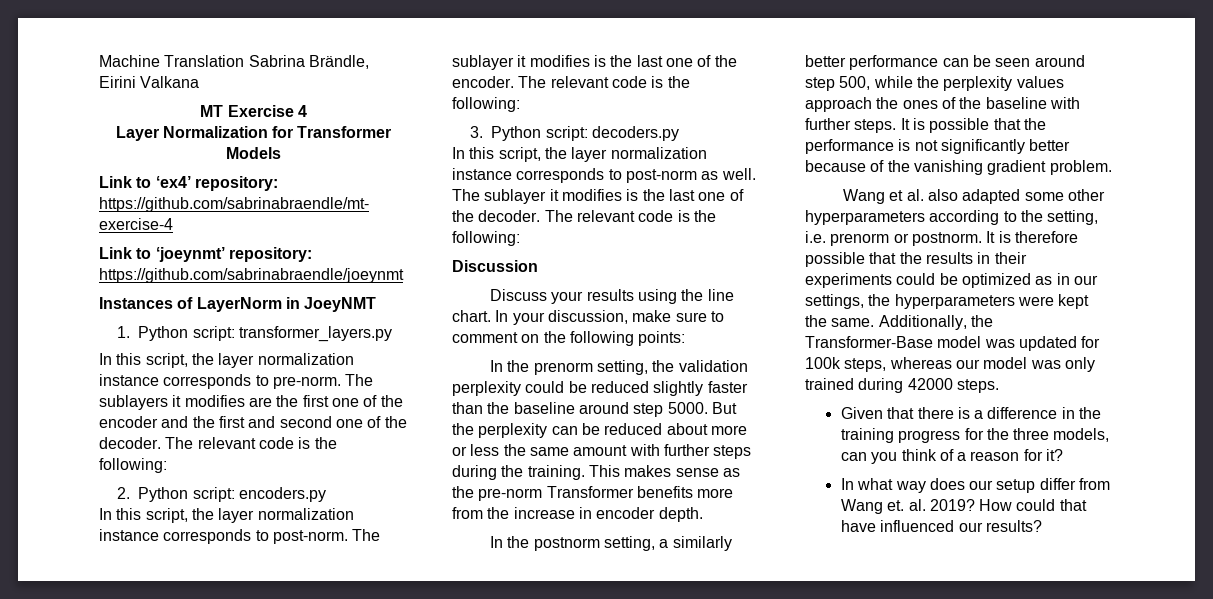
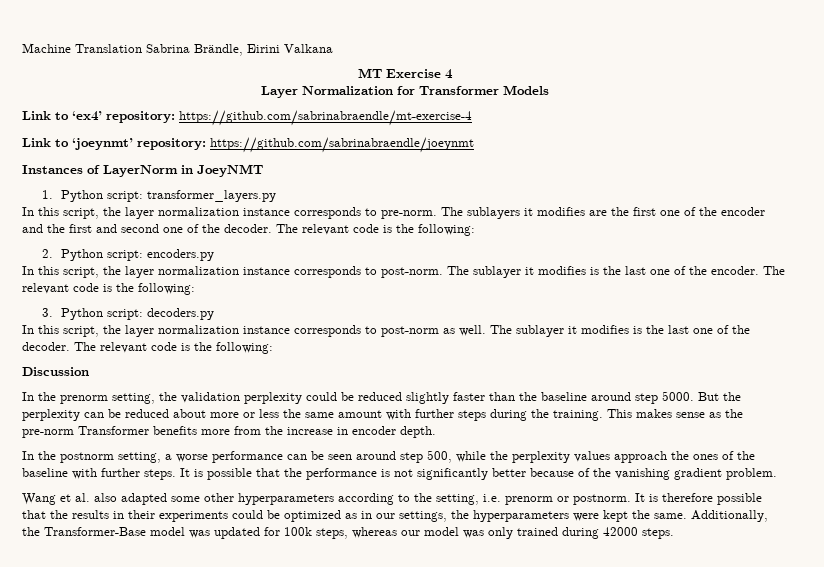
- Discuss your results using the line chart. In your discussion, make sure to comment on the following points:
- In the postnorm setting, a similarly better performance can be seen around step 500, while the perplexity values approach the ones of the baseline with further steps.
+ In the postnorm setting, a worse performance can be seen around step 500, while the perplexity values approach the ones of the baseline with further steps.
- Given that there is a difference in the training progress for the three models, can you think of a reason for it?
- In what way does our setup differ from Wang et. al. 2019? How could that have influenced our results?

